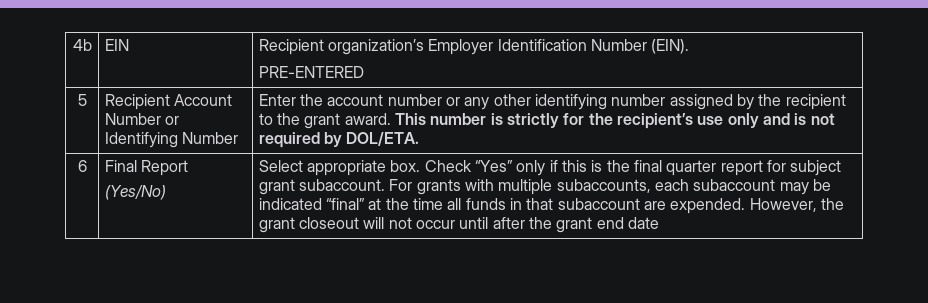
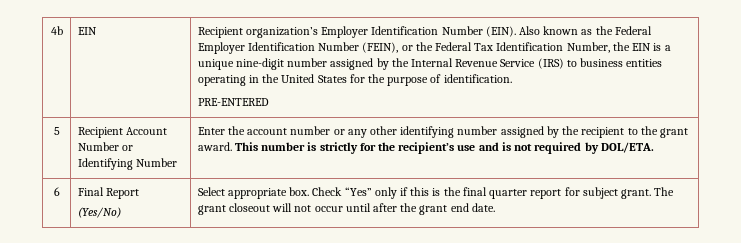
+ Also known as the Federal Employer Identification Number (FEIN), or the Federal Tax Identification Number, the EIN is a unique nine-digit number assigned by the Internal Revenue Service (IRS) to business entities operating in the United States for the purpose of identification.
- 5 | Recipient Account Number or Identifying Number | Enter the account number or any other identifying number assigned by the recipient to the grant award. This number is strictly for the recipient’s use only and is not required by DOL/ETA.
+ 5 | Recipient Account Number or Identifying Number | Enter the account number or any other identifying number assigned by the recipient to the grant award. This number is strictly for the recipient’s use and is not required by DOL/ETA.
- Check “Yes” only if this is the final quarter report for subject grant subaccount. For grants with multiple subaccounts, each subaccount may be indicated “final” at the time all funds in that subaccount are expended. However, the grant closeout will not occur until after the grant end date
+ Check “Yes” only if this is the final quarter report for subject grant. The grant closeout will not occur until after the grant end date.

